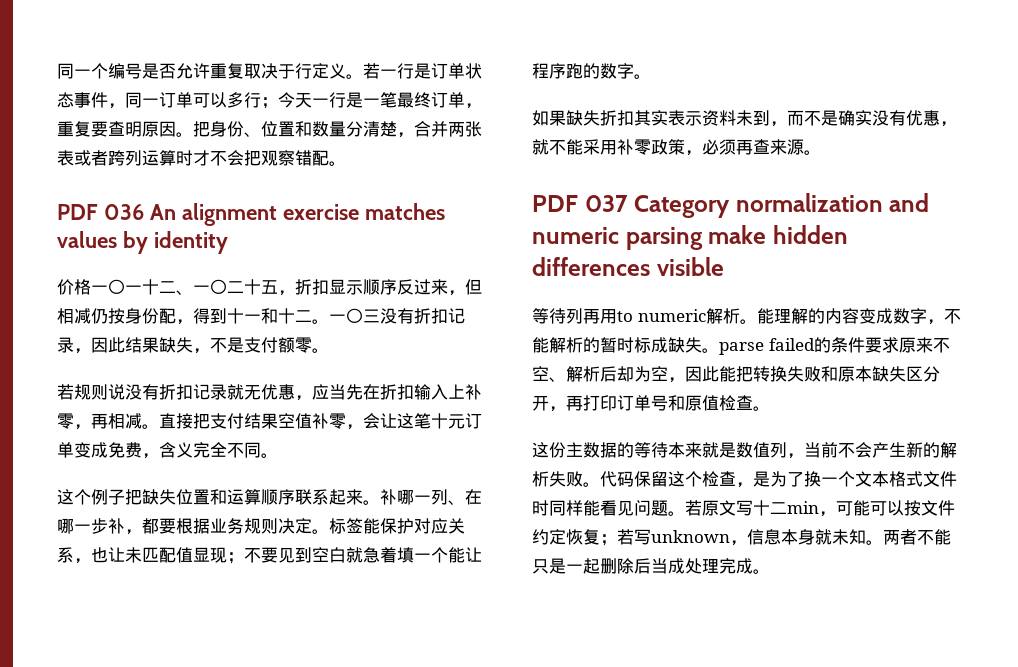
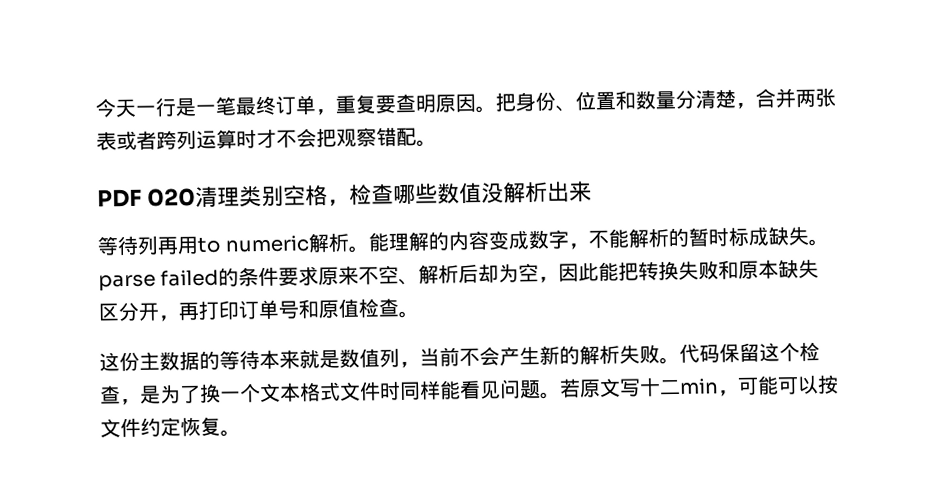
- 同一个编号是否允许重复取决于行定义。若一行是订单状态事件，同一订单可以多行；今天一行是一笔最终订单，重复要查明原因。
+ 今天一行是一笔最终订单，重复要查明原因。
- PDF 036 An alignment exercise matches values by identity
- 价格一〇一十二、一〇二十五，折扣显示顺序反过来，但相减仍按身份配，得到十一和十二。一〇三没有折扣记录，因此结果缺失，不是支付额零。
- 若规则说没有折扣记录就无优惠，应当先在折扣输入上补零，再相减。直接把支付结果空值补零，会让这笔十元订单变成免费，含义完全不同。
- 这个例子把缺失位置和运算顺序联系起来。补哪一列、在哪一步补，都要根据业务规则决定。标签能保护对应关系，也让未匹配值显现；不要见到空白就急着填一个能让程序跑的数字。
- 如果缺失折扣其实表示资料未到，而不是确实没有优惠，就不能采用补零政策，必须再查来源。
- PDF 037 Category normalization and numeric parsing make hidden differences visible
+ PDF 020清理类别空格，检查哪些数值没解析出来
- 若原文写十二min，可能可以按文件约定恢复；若写unknown，信息本身就未知。两者不能只是一起删除后当成处理完成。
+ 若原文写十二min，可能可以按文件约定恢复。

